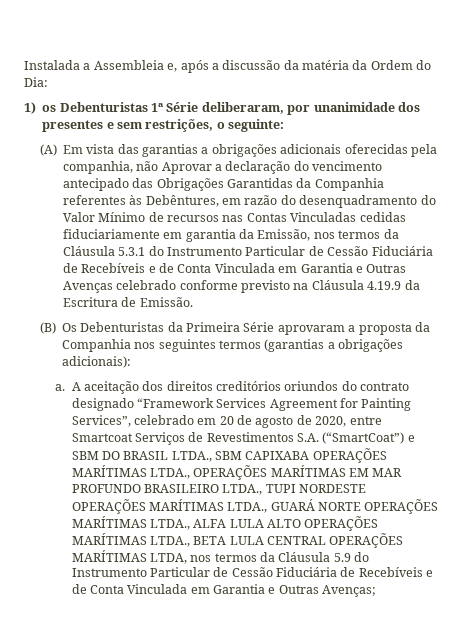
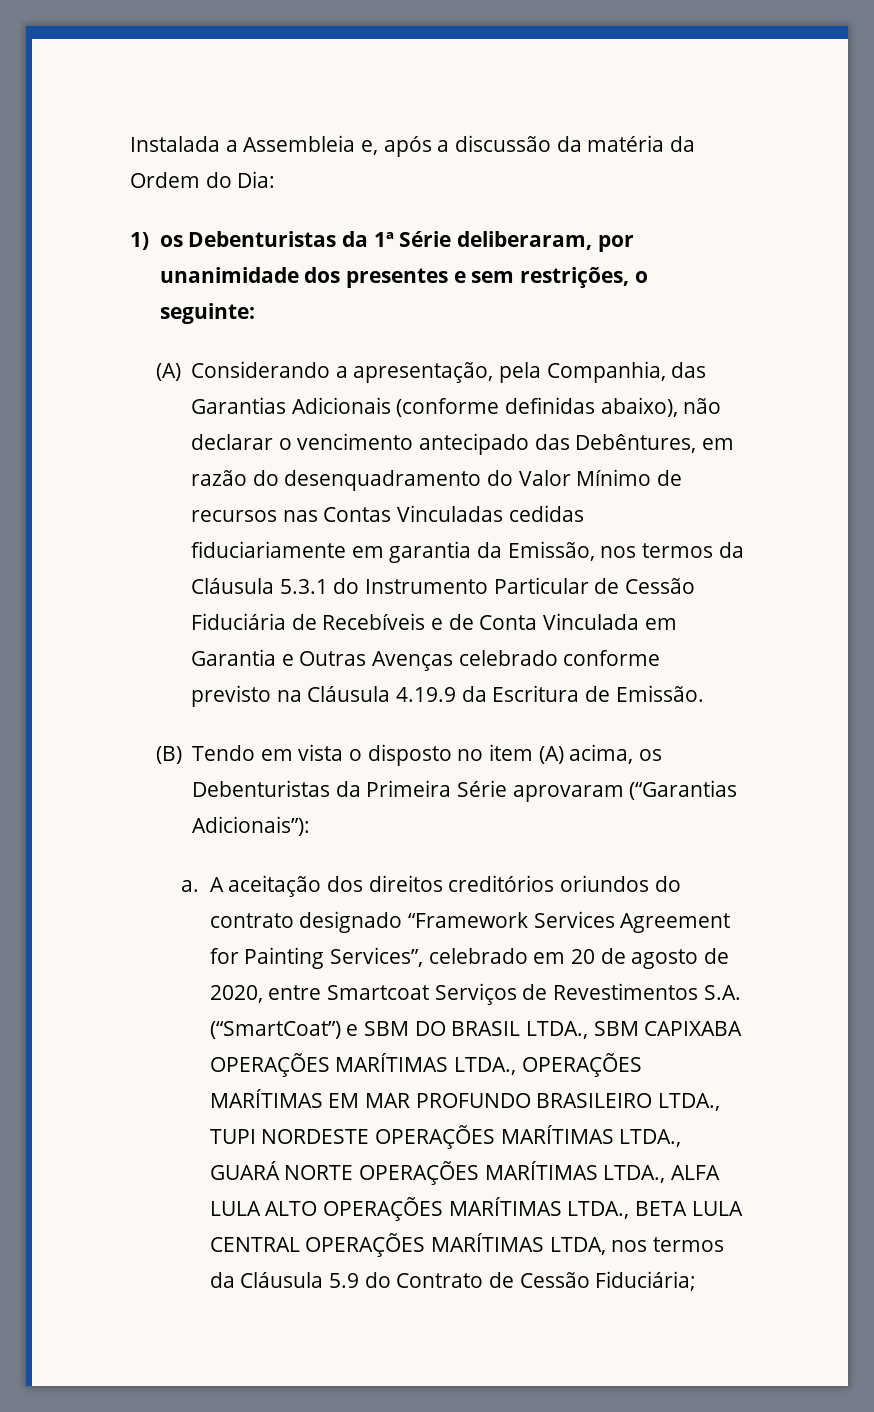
- 1) os Debenturistas 1ª Série deliberaram, por unanimidade dos presentes e sem restrições, o seguinte:
+ 1) os Debenturistas da 1ª Série deliberaram, por unanimidade dos presentes e sem restrições, o seguinte:
- (A) Em vista das garantias a obrigações adicionais oferecidas pela companhia, não Aprovar a declaração do vencimento antecipado das Obrigações Garantidas da Companhia referentes às Debêntures, em razão do desenquadramento do Valor Mínimo de recursos nas Contas Vinculadas cedidas fiduciariamente em garantia da Emissão, nos termos da Cláusula 5.3.1 do Instrumento Particular de Cessão Fiduciária de Recebíveis e de Conta Vinculada em Garantia e Outras Avenças celebrado conforme previsto na Cláusula 4.19.9 da Escritura de Emissão.
+ (A) Considerando a apresentação, pela Companhia, das Garantias Adicionais (conforme definidas abaixo), não declarar o vencimento antecipado das Debêntures, em razão do desenquadramento do Valor Mínimo de recursos nas Contas Vinculadas cedidas fiduciariamente em garantia da Emissão, nos termos da Cláusula 5.3.1 do Instrumento Particular de Cessão Fiduciária de Recebíveis e de Conta Vinculada em Garantia e Outras Avenças celebrado conforme previsto na Cláusula 4.19.9 da Escritura de Emissão.
- (B) Os Debenturistas da Primeira Série aprovaram a proposta da Companhia nos seguintes termos (garantias a obrigações adicionais):
+ (B) Tendo em vista o disposto no item (A) acima, os Debenturistas da Primeira Série aprovaram (“Garantias Adicionais”):
- A aceitação dos direitos creditórios oriundos do contrato designado “Framework Services Agreement for Painting Services”, celebrado em 20 de agosto de 2020, entre Smartcoat Serviços de Revestimentos S.A. (“SmartCoat”) e SBM DO BRASIL LTDA., SBM CAPIXABA OPERAÇÕES MARÍTIMAS LTDA., OPERAÇÕES MARÍTIMAS EM MAR PROFUNDO BRASILEIRO LTDA., TUPI NORDESTE OPERAÇÕES MARÍTIMAS LTDA., GUARÁ NORTE OPERAÇÕES MARÍTIMAS LTDA., ALFA LULA ALTO OPERAÇÕES MARÍTIMAS LTDA., BETA LULA CENTRAL OPERAÇÕES MARÍTIMAS LTDA, nos termos da Cláusula 5.9 do Instrumento Particular de Cessão Fiduciária de Recebíveis e de Conta Vinculada em Garantia e Outras Avenças;
+ A aceitação dos direitos creditórios oriundos do contrato designado “Framework Services Agreement for Painting Services”, celebrado em 20 de agosto de 2020, entre Smartcoat Serviços de Revestimentos S.A. (“SmartCoat”) e SBM DO BRASIL LTDA., SBM CAPIXABA OPERAÇÕES MARÍTIMAS LTDA., OPERAÇÕES MARÍTIMAS EM MAR PROFUNDO BRASILEIRO LTDA., TUPI NORDESTE OPERAÇÕES MARÍTIMAS LTDA., GUARÁ NORTE OPERAÇÕES MARÍTIMAS LTDA., ALFA LULA ALTO OPERAÇÕES MARÍTIMAS LTDA., BETA LULA CENTRAL OPERAÇÕES MARÍTIMAS LTDA, nos termos da Cláusula 5.9 do Contrato de Cessão Fiduciária;

